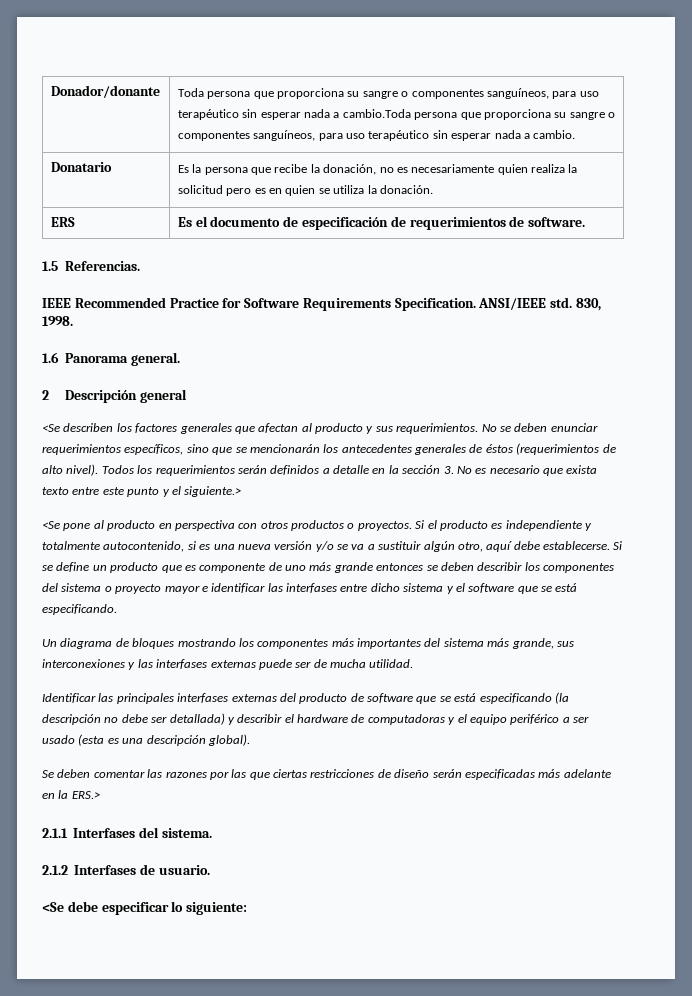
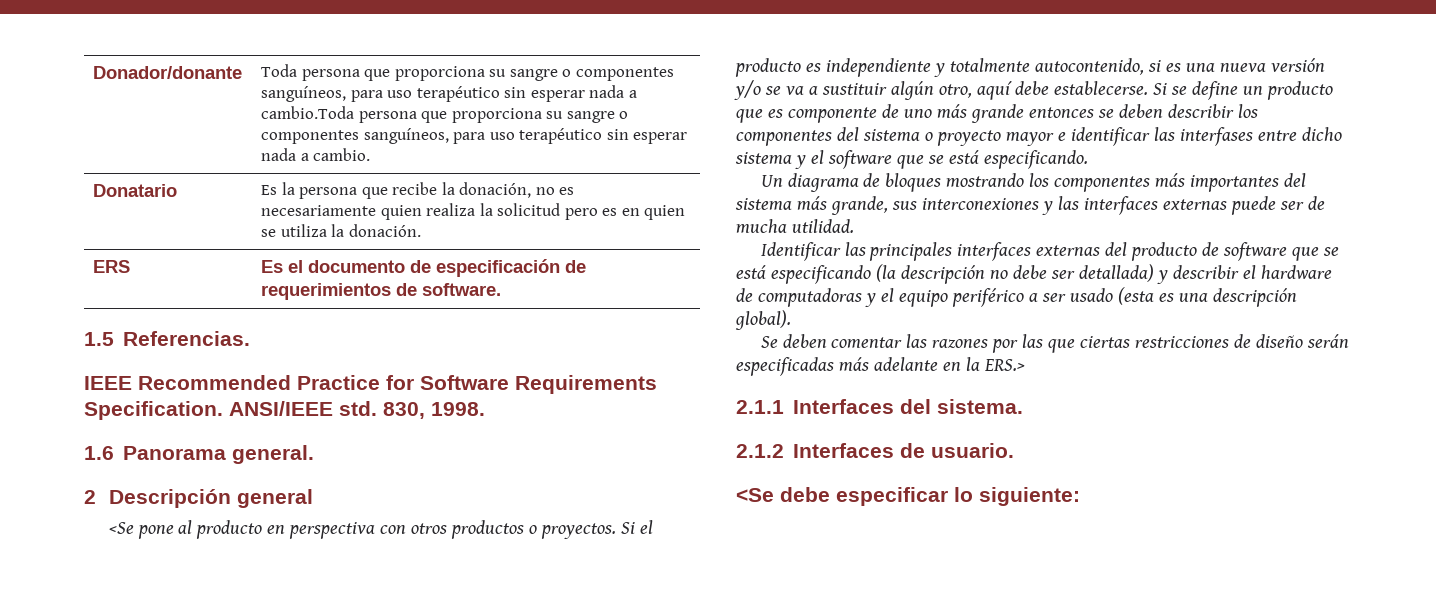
- <Se describen los factores generales que afectan al producto y sus requerimientos. No se deben enunciar requerimientos específicos, sino que se mencionarán los antecedentes generales de éstos (requerimientos de alto nivel). Todos los requerimientos serán definidos a detalle en la sección 3. No es necesario que exista texto entre este punto y el siguiente.>
- Un diagrama de bloques mostrando los componentes más importantes del sistema más grande, sus interconexiones y las interfases externas puede ser de mucha utilidad.
+ Un diagrama de bloques mostrando los componentes más importantes del sistema más grande, sus interconexiones y las interfaces externas puede ser de mucha utilidad.
- Identificar las principales interfases externas del producto de software que se está especificando (la descripción no debe ser detallada) y describir el hardware de computadoras y el equipo periférico a ser usado (esta es una descripción global).
+ Identificar las principales interfaces externas del producto de software que se está especificando (la descripción no debe ser detallada) y describir el hardware de computadoras y el equipo periférico a ser usado (esta es una descripción global).
- 2.1.1 Interfases del sistema.
+ 2.1.1 Interfaces del sistema.
- 2.1.2 Interfases de usuario.
+ 2.1.2 Interfaces de usuario.

